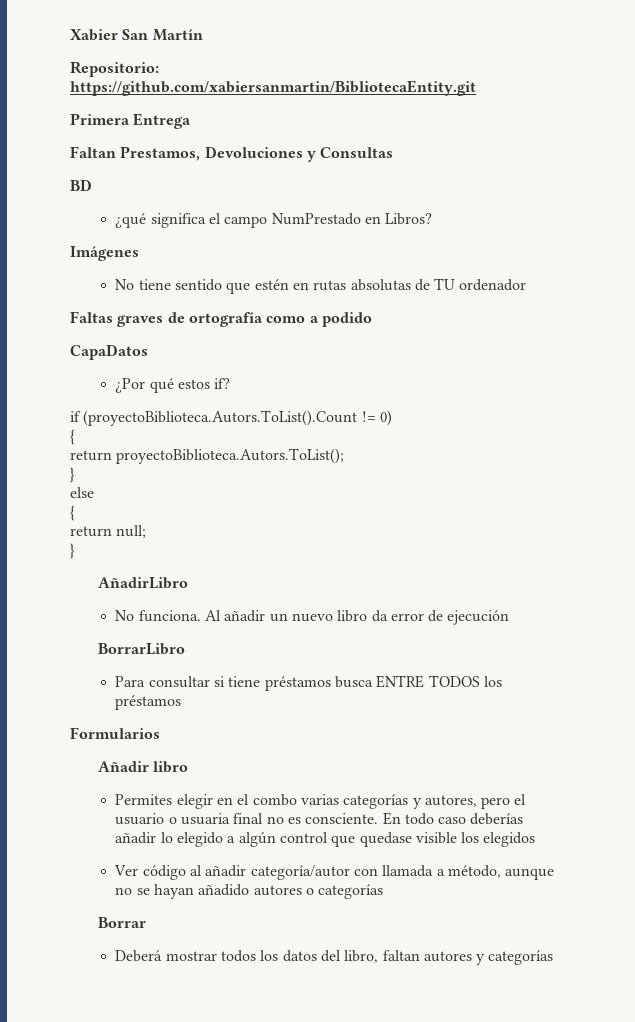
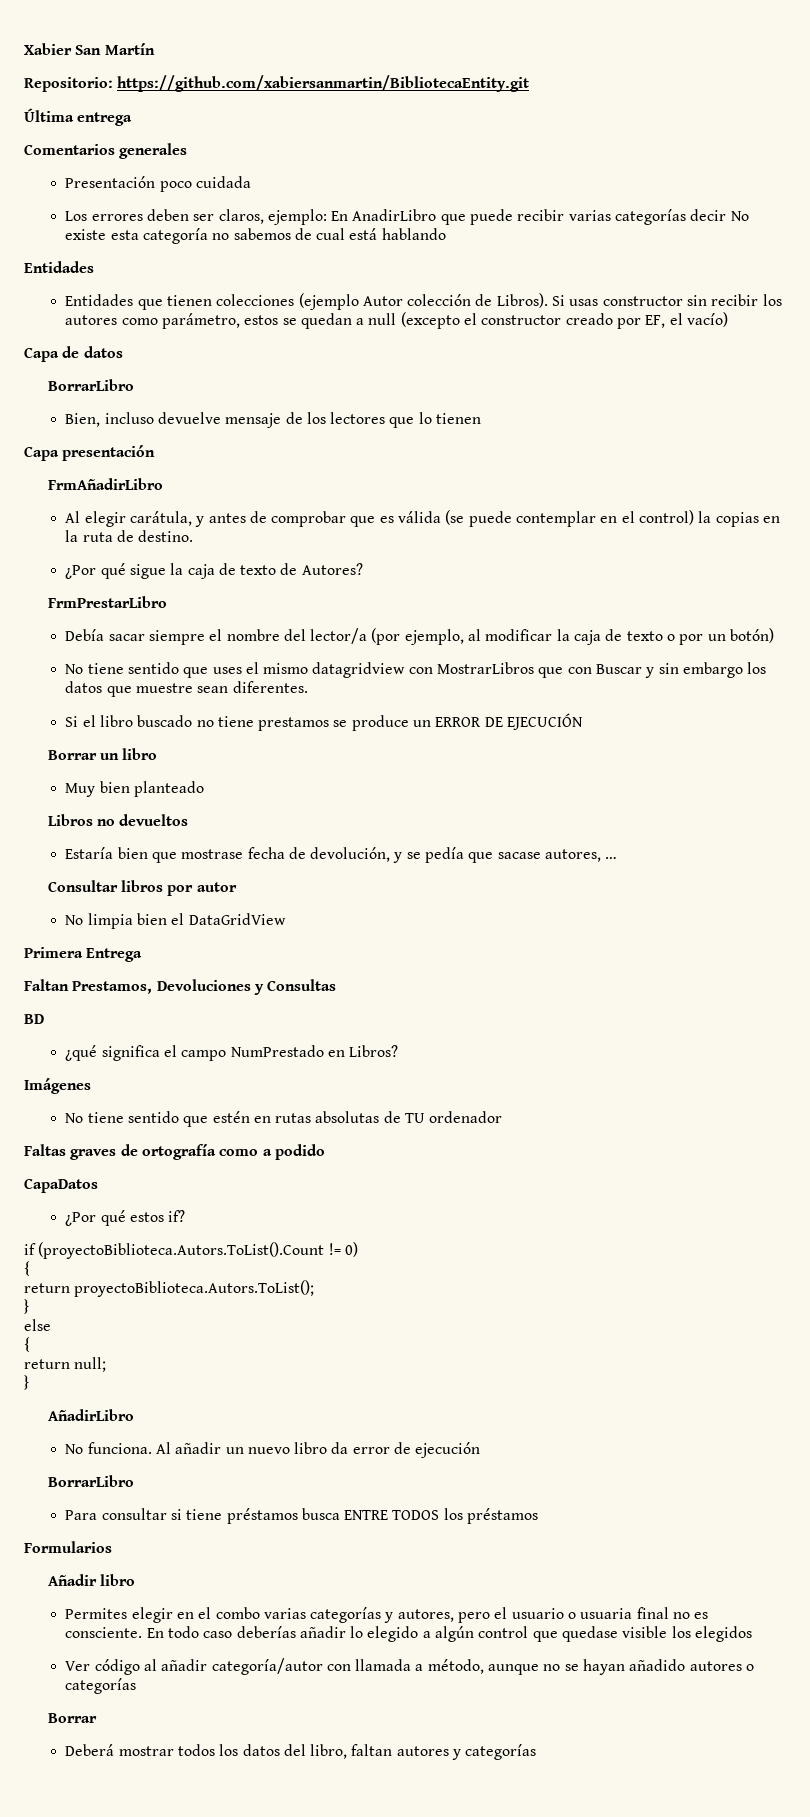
+ Última entrega
+ Comentarios generales
+ Presentación poco cuidada
+ Los errores deben ser claros, ejemplo: En AnadirLibro que puede recibir varias categorías decir No existe esta categoría no sabemos de cual está hablando
+ Entidades
+ Entidades que tienen colecciones (ejemplo Autor colección de Libros). Si usas constructor sin recibir los autores como parámetro, estos se quedan a null (excepto el constructor creado por EF, el vacío)
+ Capa de datos
+ BorrarLibro
+ Bien, incluso devuelve mensaje de los lectores que lo tienen
+ Capa presentación
+ FrmAñadirLibro
+ Al elegir carátula, y antes de comprobar que es válida (se puede contemplar en el control) la copias en la ruta de destino.
+ ¿Por qué sigue la caja de texto de Autores?
+ FrmPrestarLibro
+ Debía sacar siempre el nombre del lector/a (por ejemplo, al modificar la caja de texto o por un botón)
+ No tiene sentido que uses el mismo datagridview con MostrarLibros que con Buscar y sin embargo los datos que muestre sean diferentes.
+ Si el libro buscado no tiene prestamos se produce un ERROR DE EJECUCIÓN
+ Borrar un libro
+ Muy bien planteado
+ Libros no devueltos
+ Estaría bien que mostrase fecha de devolución, y se pedía que sacase autores, …
+ Consultar libros por autor
+ No limpia bien el DataGridView

